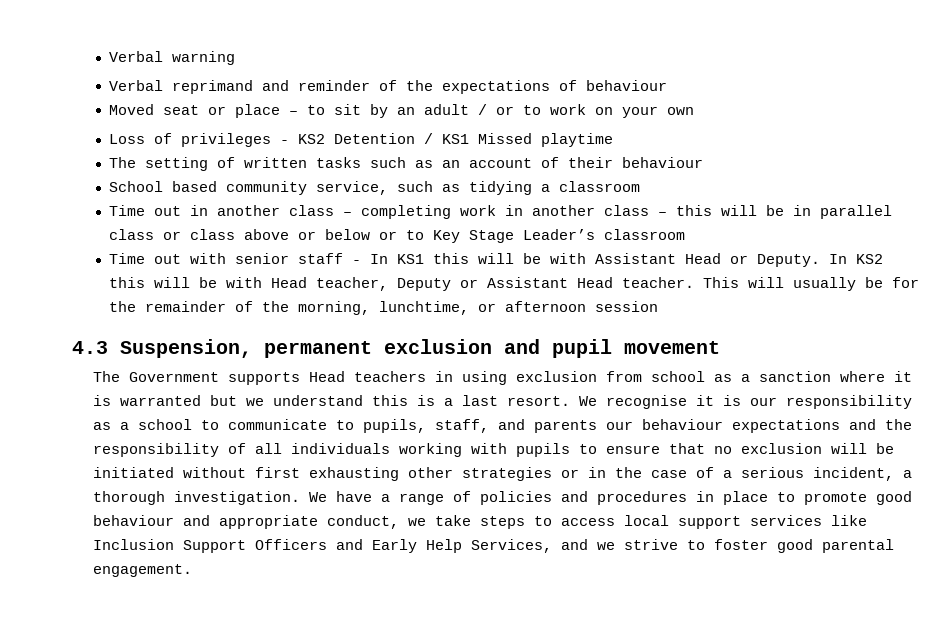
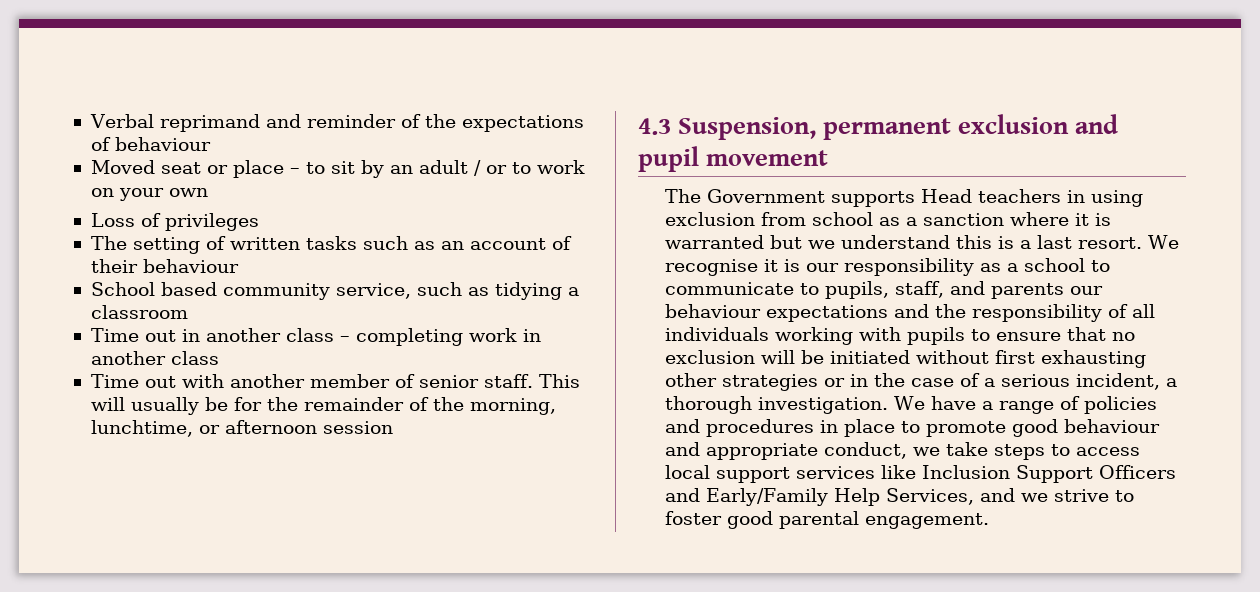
- Verbal warning
- Loss of privileges - KS2 Detention / KS1 Missed playtime
+ Loss of privileges
- Time out in another class – completing work in another class – this will be in parallel class or class above or below or to Key Stage Leader’s classroom
- Time out with senior staff - In KS1 this will be with Assistant Head or Deputy. In KS2 this will be with Head teacher, Deputy or Assistant Head teacher.
+ Time out in another class – completing work in another class
+ Time out with another member of senior staff.
- We have a range of policies and procedures in place to promote good behaviour and appropriate conduct, we take steps to access local support services like Inclusion Support Officers and Early Help Services, and we strive to foster good parental engagement.
+ We have a range of policies and procedures in place to promote good behaviour and appropriate conduct, we take steps to access local support services like Inclusion Support Officers and Early/Family Help Services, and we strive to foster good parental engagement.

